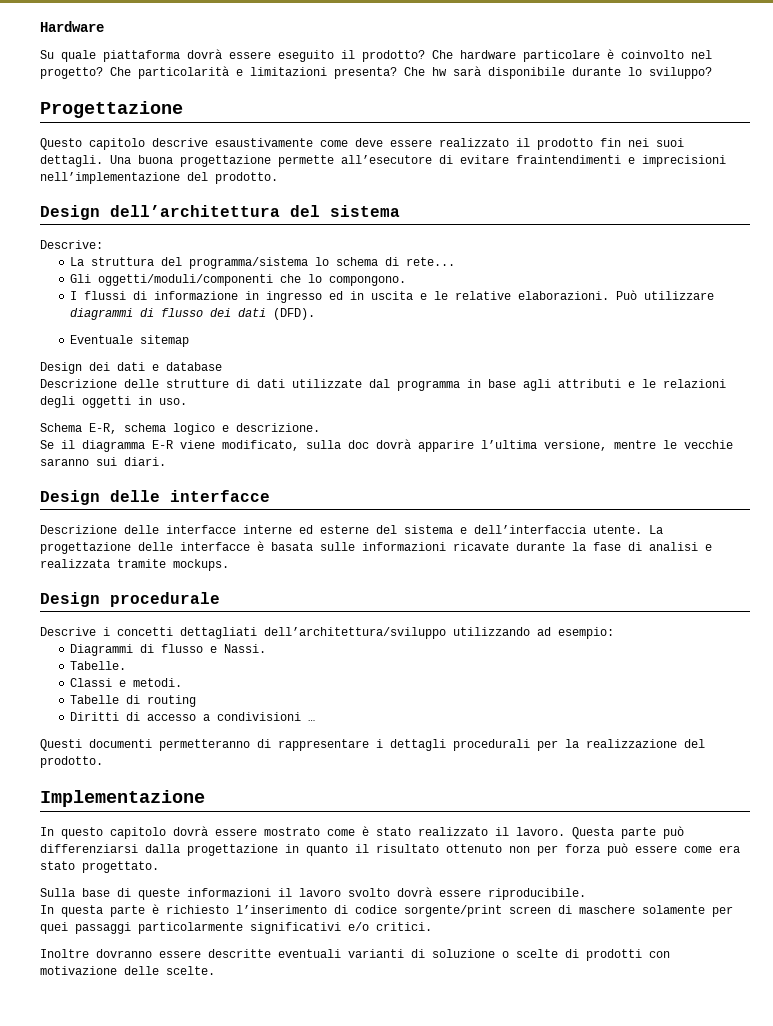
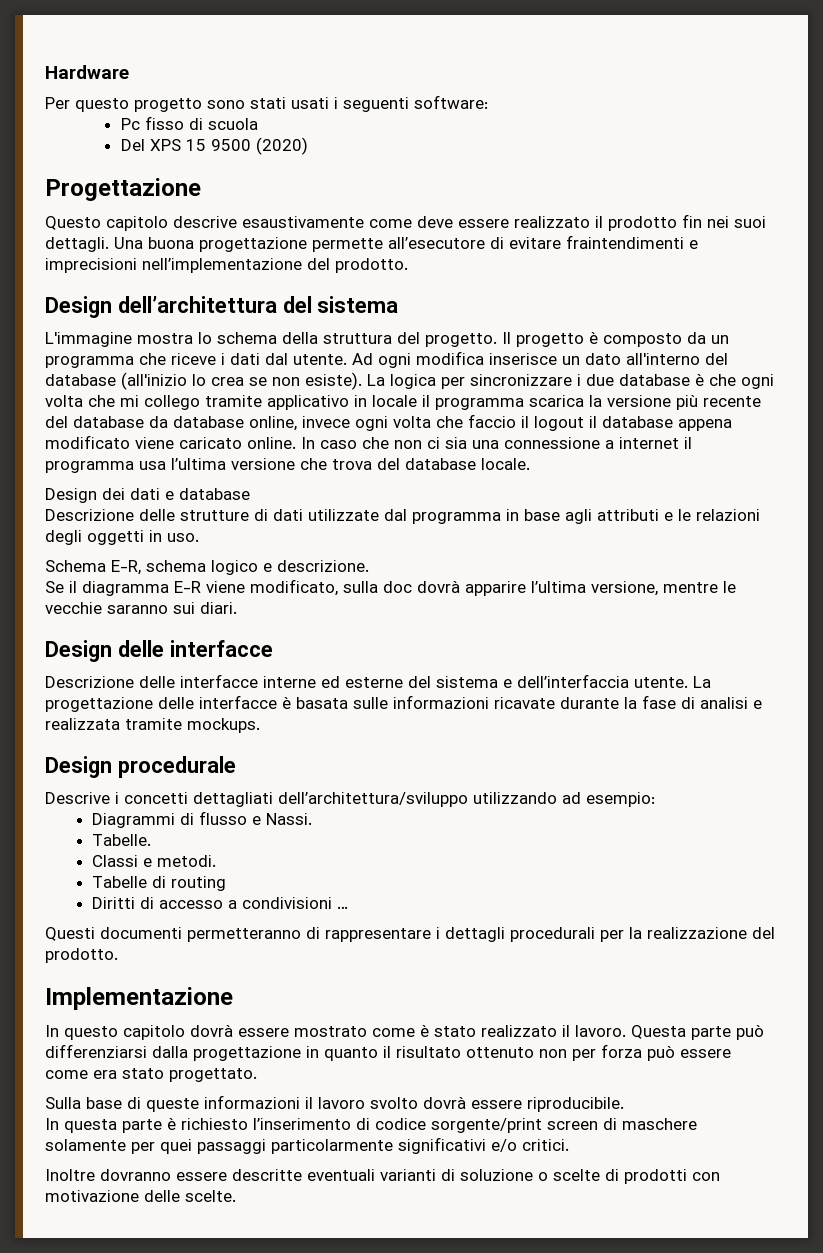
- Su quale piattaforma dovrà essere eseguito il prodotto? Che hardware particolare è coinvolto nel progetto? Che particolarità e limitazioni presenta? Che hw sarà disponibile durante lo sviluppo?
+ Per questo progetto sono stati usati i seguenti software:
+ Pc fisso di scuola
+ Del XPS 15 9500 (2020)
- Descrive:
- La struttura del programma/sistema lo schema di rete...
- Gli oggetti/moduli/componenti che lo compongono.
- I flussi di informazione in ingresso ed in uscita e le relative elaborazioni. Può utilizzare diagrammi di flusso dei dati (DFD).
- Eventuale sitemap
+ L'immagine mostra lo schema della struttura del progetto. Il progetto è composto da un programma che riceve i dati dal utente. Ad ogni modifica inserisce un dato all'interno del database (all'inizio lo crea se non esiste). La logica per sincronizzare i due database è che ogni volta che mi collego tramite applicativo in locale il programma scarica la versione più recente del database da database online, invece ogni volta che faccio il logout il database appena modificato viene caricato online. In caso che non ci sia una connessione a internet il programma usa l’ultima versione che trova del database locale.

